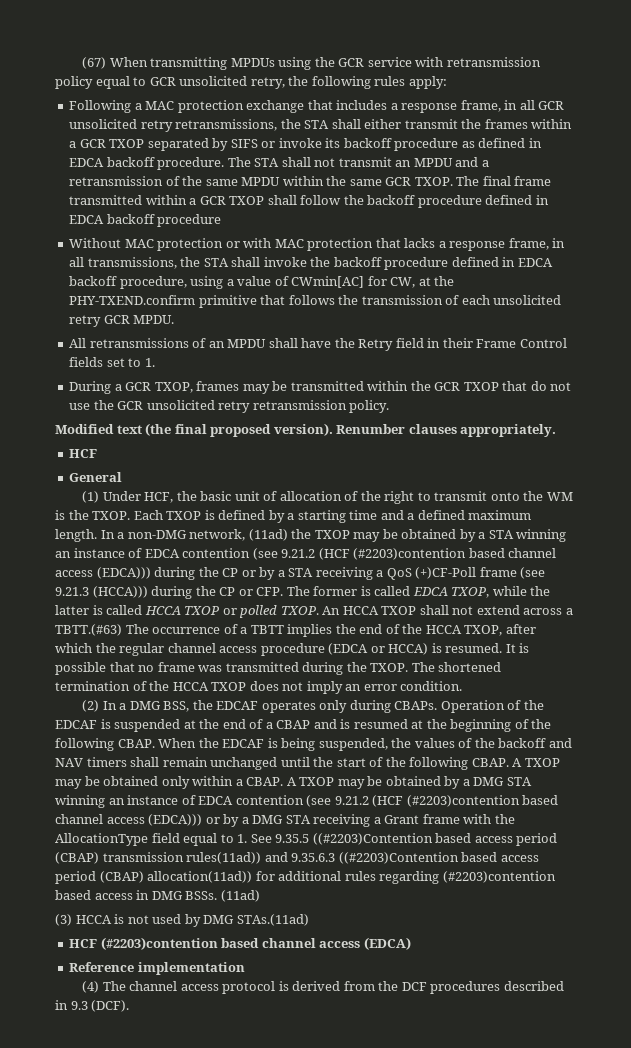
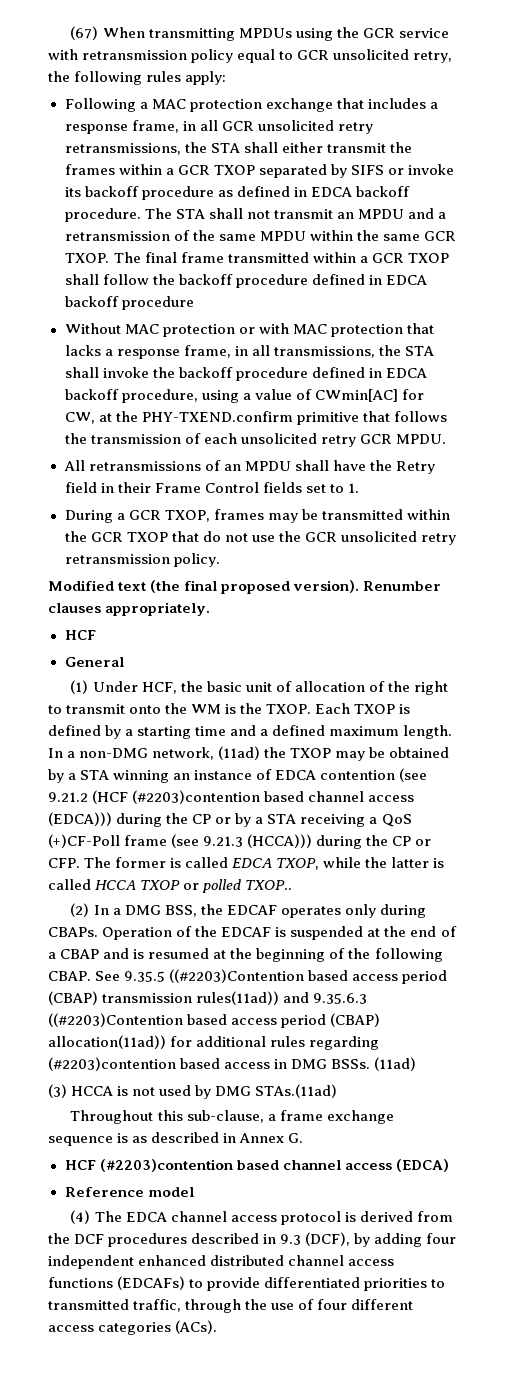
- In a non-DMG network, (11ad) the TXOP may be obtained by a STA winning an instance of EDCA contention (see 9.21.2 (HCF (#2203)contention based channel access (EDCA))) during the CP or by a STA receiving a QoS (+)CF-Poll frame (see 9.21.3 (HCCA))) during the CP or CFP. The former is called EDCA TXOP, while the latter is called HCCA TXOP or polled TXOP. An HCCA TXOP shall not extend across a TBTT.(#63) The occurrence of a TBTT implies the end of the HCCA TXOP, after which the regular channel access procedure (EDCA or HCCA) is resumed. It is possible that no frame was transmitted during the TXOP. The shortened termination of the HCCA TXOP does not imply an error condition.
+ In a non-DMG network, (11ad) the TXOP may be obtained by a STA winning an instance of EDCA contention (see 9.21.2 (HCF (#2203)contention based channel access (EDCA))) during the CP or by a STA receiving a QoS (+)CF-Poll frame (see 9.21.3 (HCCA))) during the CP or CFP. The former is called EDCA TXOP, while the latter is called HCCA TXOP or polled TXOP..
- When the EDCAF is being suspended, the values of the backoff and NAV timers shall remain unchanged until the start of the following CBAP. A TXOP may be obtained only within a CBAP. A TXOP may be obtained by a DMG STA winning an instance of EDCA contention (see 9.21.2 (HCF (#2203)contention based channel access (EDCA))) or by a DMG STA receiving a Grant frame with the AllocationType field equal to 1. See 9.35.5 ((#2203)Contention based access period (CBAP) transmission rules(11ad)) and 9.35.6.3 ((#2203)Contention based access period (CBAP) allocation(11ad)) for additional rules regarding (#2203)contention based access in DMG BSSs.
+ See 9.35.5 ((#2203)Contention based access period (CBAP) transmission rules(11ad)) and 9.35.6.3 ((#2203)Contention based access period (CBAP) allocation(11ad)) for additional rules regarding (#2203)contention based access in DMG BSSs.
+ Throughout this sub-clause, a frame exchange sequence is as described in Annex G.
- Reference implementation
+ Reference model
- (4) The channel access protocol is derived from the DCF procedures described in 9.3 (DCF).
+ (4) The EDCA channel access protocol is derived from the DCF procedures described in 9.3 (DCF), by adding four independent enhanced distributed channel access functions (EDCAFs) to provide differentiated priorities to transmitted traffic, through the use of four different access categories (ACs).

